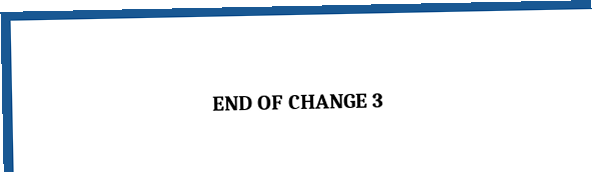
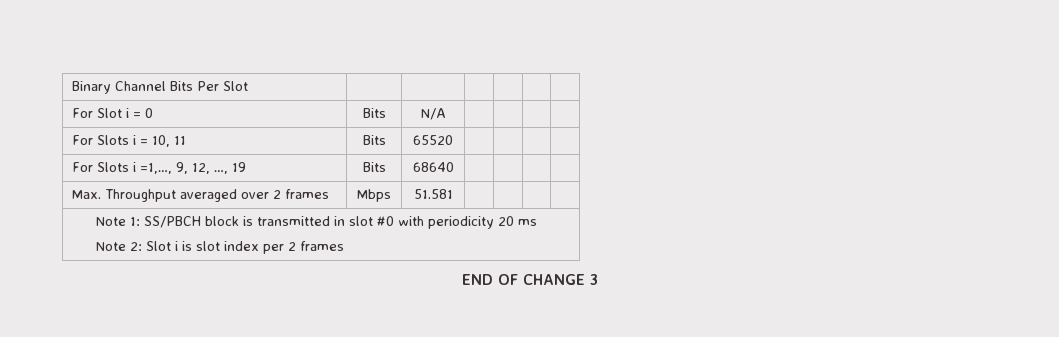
+ Binary Channel Bits Per Slot | | | | | |
+ For Slot i = 0 | Bits | N/A | | | |
+ For Slots i = 10, 11 | Bits | 65520 | | | |
+ For Slots i =1,…, 9, 12, …, 19 | Bits | 68640 | | | |
+ Max. Throughput averaged over 2 frames | Mbps | 51.581 | | | |
+ Note 1: SS/PBCH block is transmitted in slot #0 with periodicity 20 ms
+ Note 2: Slot i is slot index per 2 frames

